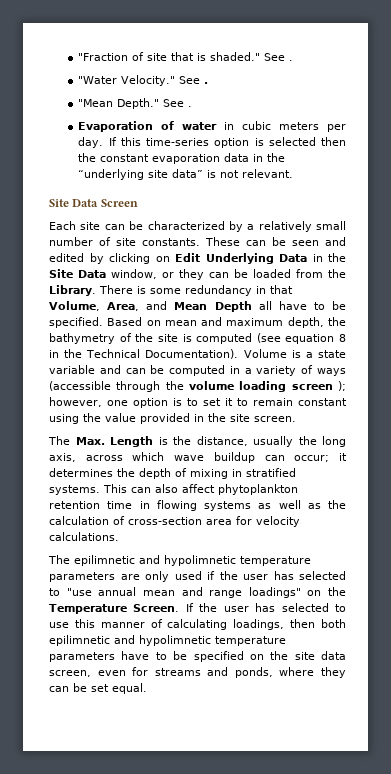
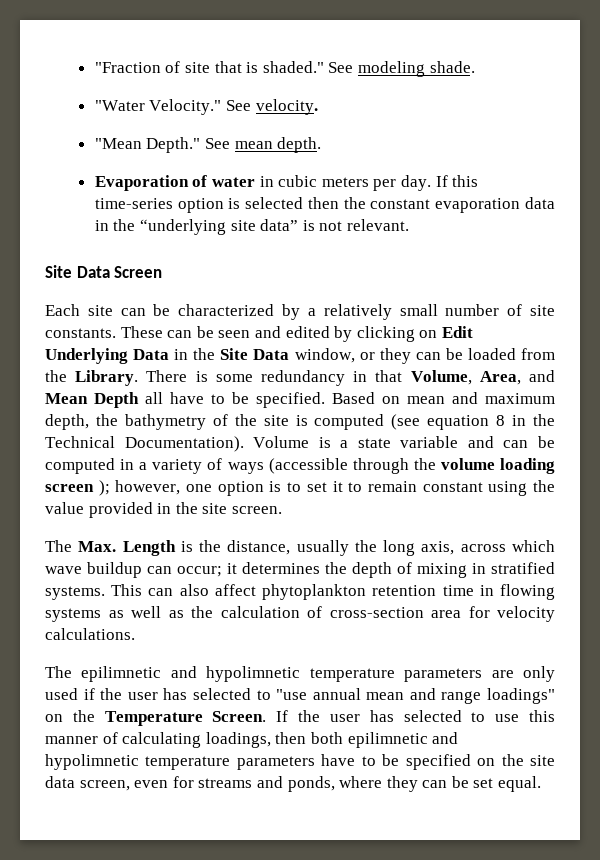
- "Fraction of site that is shaded." See .
+ "Fraction of site that is shaded." See modeling shade.
- "Water Velocity." See .
+ "Water Velocity." See velocity.
- "Mean Depth." See .
+ "Mean Depth." See mean depth.

